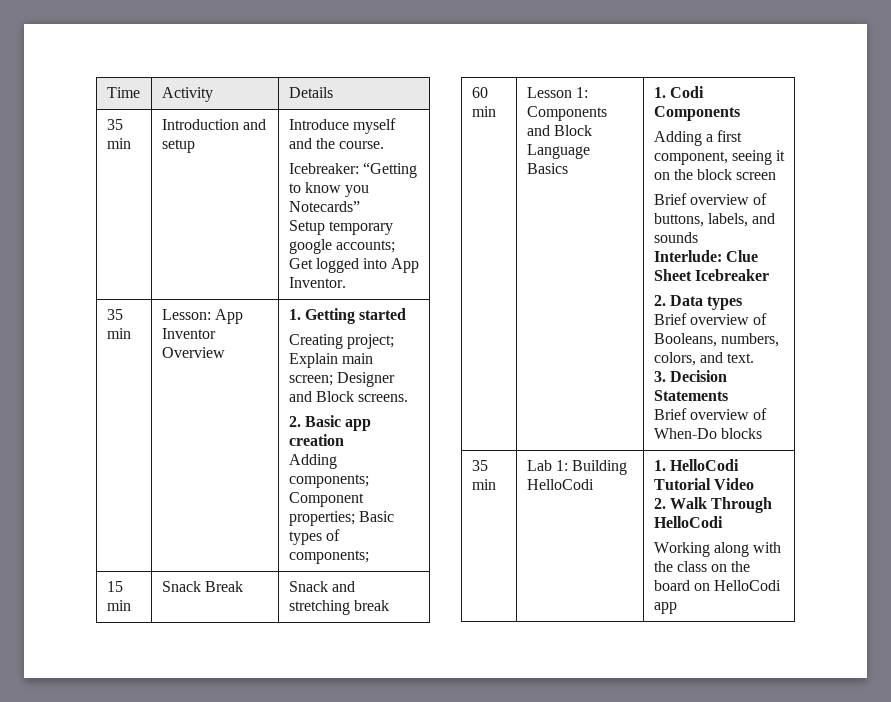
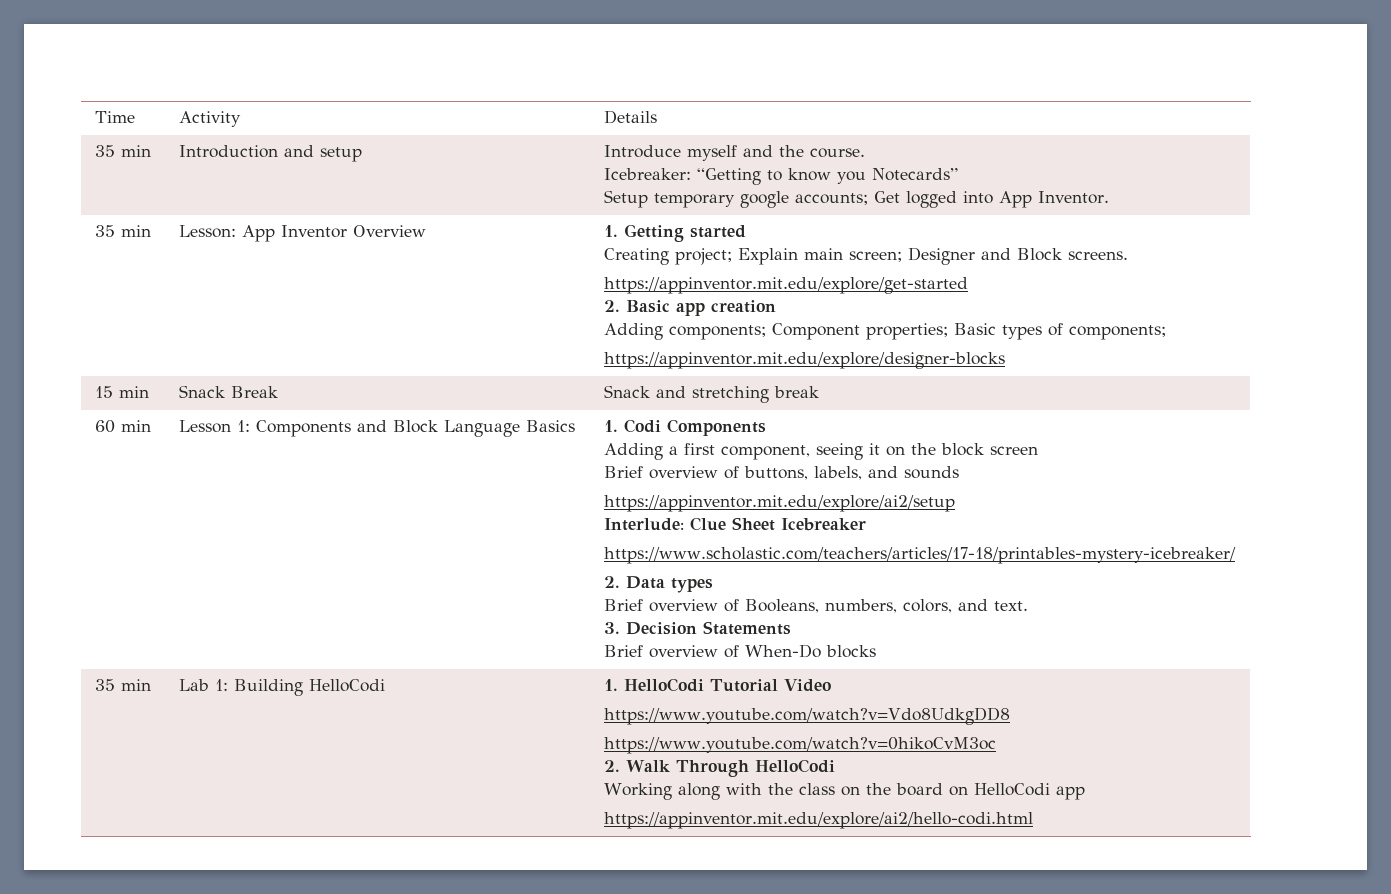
  35 min | Lesson: App Inventor Overview | 1. Getting started
  Creating project; Explain main screen; Designer and Block screens.
+ https://appinventor.mit.edu/explore/get-started
  2. Basic app creation
  Adding components; Component properties; Basic types of components;
+ https://appinventor.mit.edu/explore/designer-blocks
+ https://appinventor.mit.edu/explore/ai2/setup
+ https://www.scholastic.com/teachers/articles/17-18/printables-mystery-icebreaker/
  35 min | Lab 1: Building HelloCodi | 1. HelloCodi Tutorial Video
+ https://www.youtube.com/watch?v=Vdo8UdkgDD8
+ https://www.youtube.com/watch?v=0hikoCvM3oc
  2. Walk Through HelloCodi
  Working along with the class on the board on HelloCodi app
+ https://appinventor.mit.edu/explore/ai2/hello-codi.html

